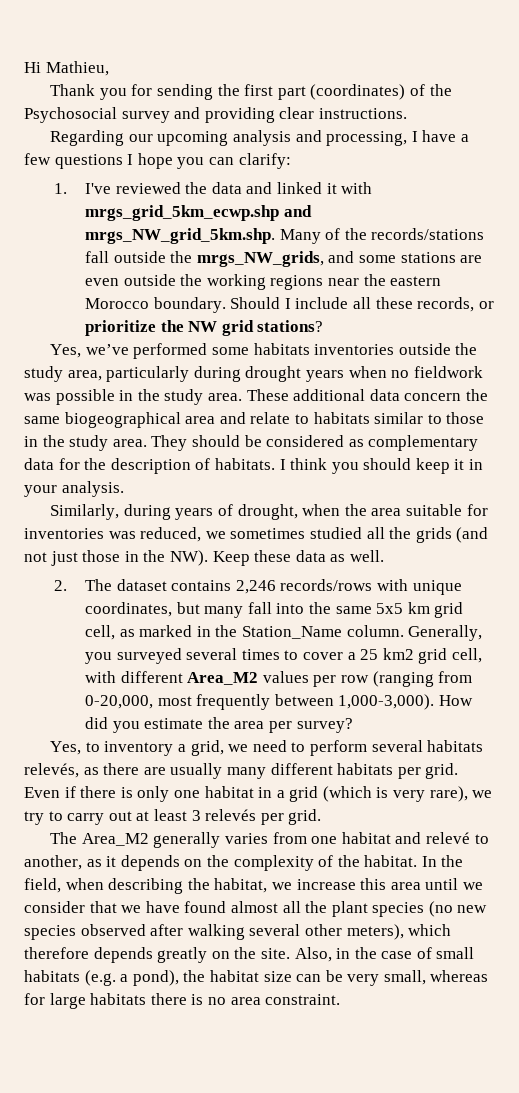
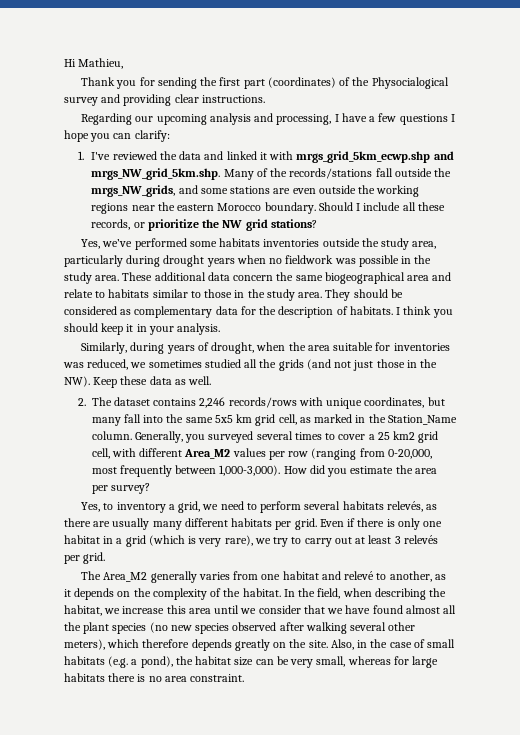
- Thank you for sending the first part (coordinates) of the Psychosocial survey and providing clear instructions.
+ Thank you for sending the first part (coordinates) of the Physocialogical survey and providing clear instructions.

